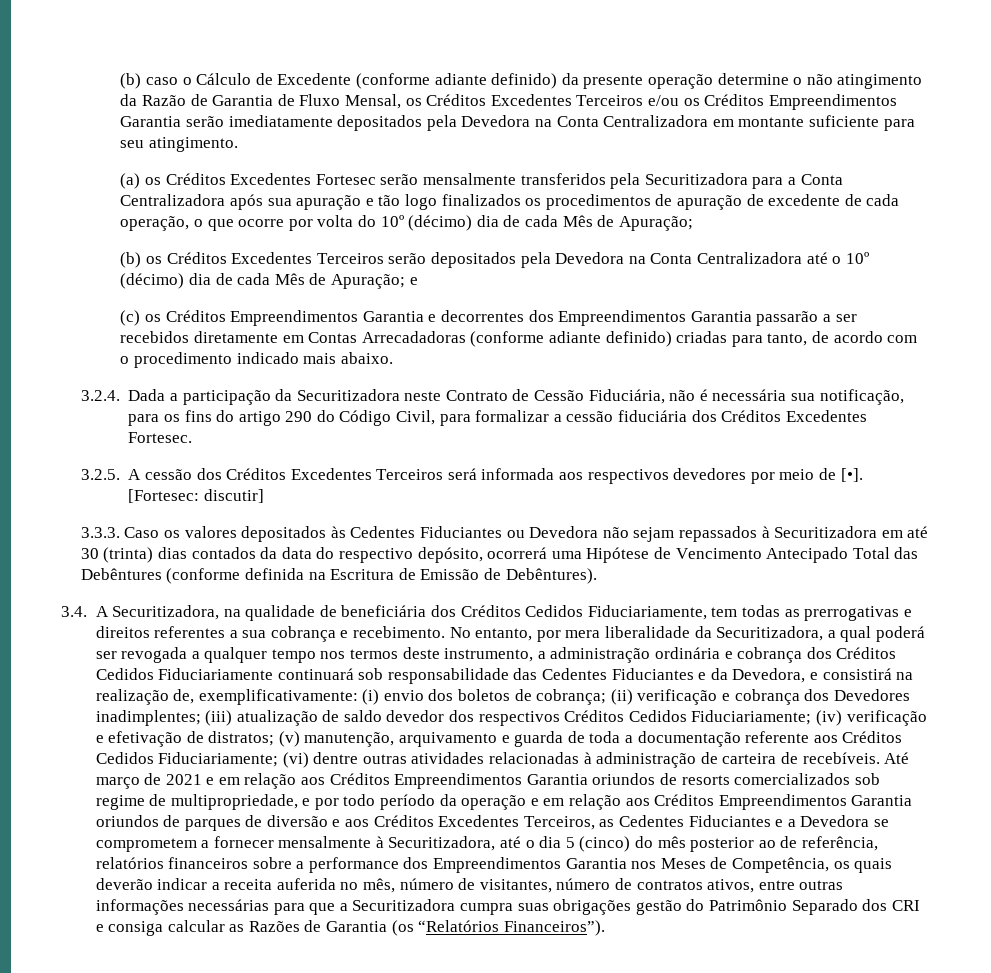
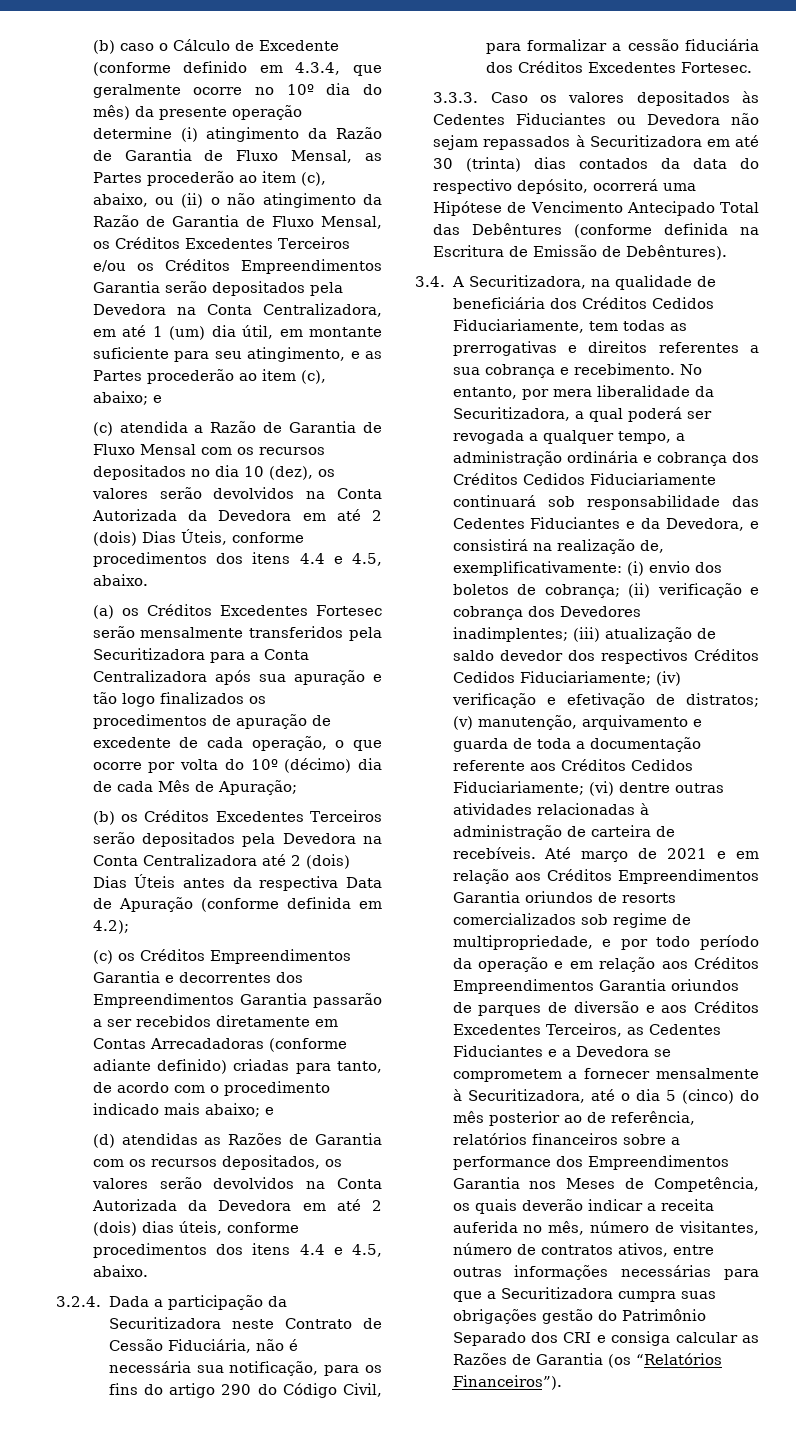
- (b) caso o Cálculo de Excedente (conforme adiante definido) da presente operação determine o não atingimento da Razão de Garantia de Fluxo Mensal, os Créditos Excedentes Terceiros e/ou os Créditos Empreendimentos Garantia serão imediatamente depositados pela Devedora na Conta Centralizadora em montante suficiente para seu atingimento.
+ (b) caso o Cálculo de Excedente (conforme definido em 4.3.4, que geralmente ocorre no 10º dia do mês) da presente operação determine (i) atingimento da Razão de Garantia de Fluxo Mensal, as Partes procederão ao item (c), abaixo, ou (ii) o não atingimento da Razão de Garantia de Fluxo Mensal, os Créditos Excedentes Terceiros e/ou os Créditos Empreendimentos Garantia serão depositados pela Devedora na Conta Centralizadora, em até 1 (um) dia útil, em montante suficiente para seu atingimento, e as Partes procederão ao item (c), abaixo; e
+ (c) atendida a Razão de Garantia de Fluxo Mensal com os recursos depositados no dia 10 (dez), os valores serão devolvidos na Conta Autorizada da Devedora em até 2 (dois) Dias Úteis, conforme procedimentos dos itens 4.4 e 4.5, abaixo.
- (b) os Créditos Excedentes Terceiros serão depositados pela Devedora na Conta Centralizadora até o 10º (décimo) dia de cada Mês de Apuração; e
+ (b) os Créditos Excedentes Terceiros serão depositados pela Devedora na Conta Centralizadora até 2 (dois) Dias Úteis antes da respectiva Data de Apuração (conforme definida em 4.2);
- (c) os Créditos Empreendimentos Garantia e decorrentes dos Empreendimentos Garantia passarão a ser recebidos diretamente em Contas Arrecadadoras (conforme adiante definido) criadas para tanto, de acordo com o procedimento indicado mais abaixo.
+ (c) os Créditos Empreendimentos Garantia e decorrentes dos Empreendimentos Garantia passarão a ser recebidos diretamente em Contas Arrecadadoras (conforme adiante definido) criadas para tanto, de acordo com o procedimento indicado mais abaixo; e
+ (d) atendidas as Razões de Garantia com os recursos depositados, os valores serão devolvidos na Conta Autorizada da Devedora em até 2 (dois) dias úteis, conforme procedimentos dos itens 4.4 e 4.5, abaixo.
- 3.2.5. A cessão dos Créditos Excedentes Terceiros será informada aos respectivos devedores por meio de [•]. [Fortesec: discutir]
- No entanto, por mera liberalidade da Securitizadora, a qual poderá ser revogada a qualquer tempo nos termos deste instrumento, a administração ordinária e cobrança dos Créditos Cedidos Fiduciariamente continuará sob responsabilidade das Cedentes Fiduciantes e da Devedora, e consistirá na realização de, exemplificativamente:
+ No entanto, por mera liberalidade da Securitizadora, a qual poderá ser revogada a qualquer tempo, a administração ordinária e cobrança dos Créditos Cedidos Fiduciariamente continuará sob responsabilidade das Cedentes Fiduciantes e da Devedora, e consistirá na realização de, exemplificativamente:

